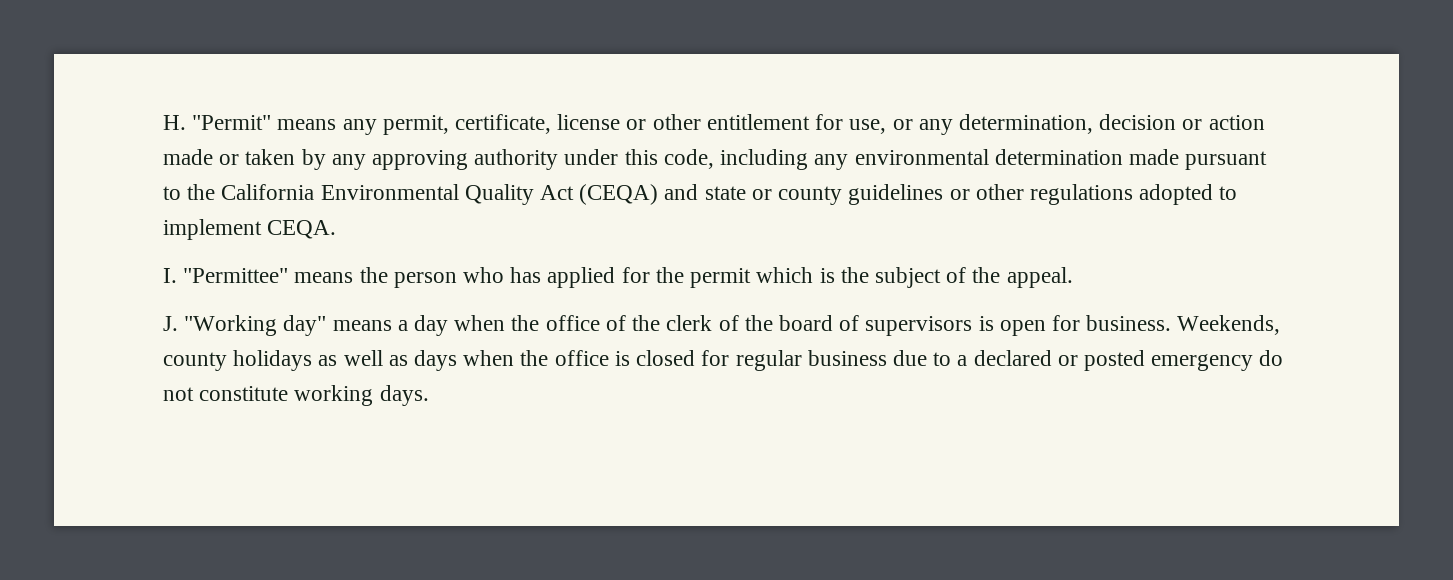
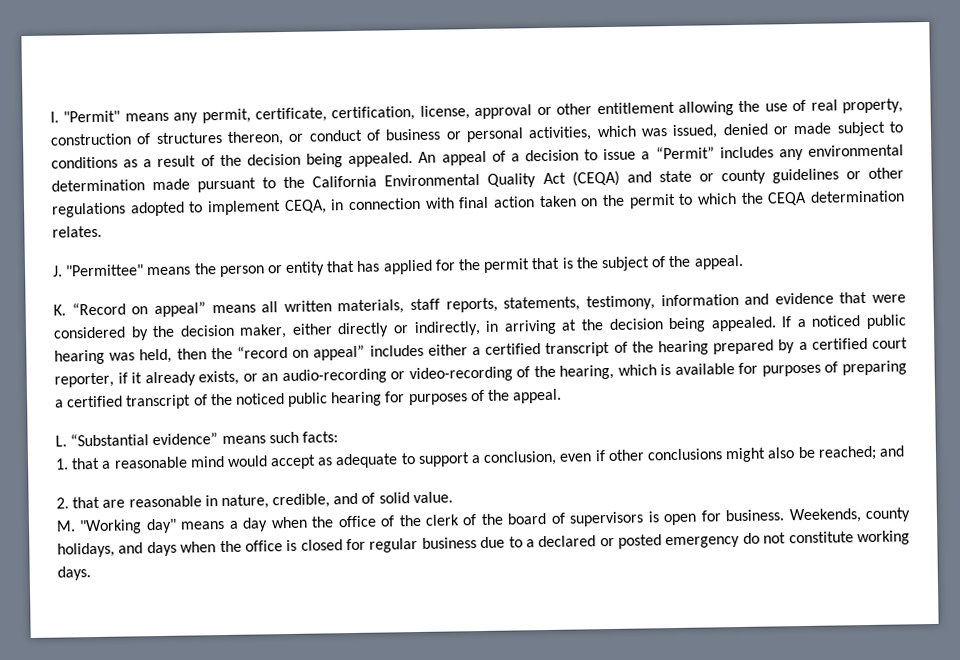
- H. "Permit" means any permit, certificate, license or other entitlement for use, or any determination, decision or action made or taken by any approving authority under this code, including any environmental determination made pursuant to the California Environmental Quality Act (CEQA) and state or county guidelines or other regulations adopted to implement CEQA.
- I. "Permittee" means the person who has applied for the permit which is the subject of the appeal.
+ I. "Permit" means any permit, certificate, certification, license, approval or other entitlement allowing the use of real property, construction of structures thereon, or conduct of business or personal activities, which was issued, denied or made subject to conditions as a result of the decision being appealed. An appeal of a decision to issue a “Permit” includes any environmental determination made pursuant to the California Environmental Quality Act (CEQA) and state or county guidelines or other regulations adopted to implement CEQA, in connection with final action taken on the permit to which the CEQA determination relates.
+ J. "Permittee" means the person or entity that has applied for the permit that is the subject of the appeal.
- J. "Working day" means a day when the office of the clerk of the board of supervisors is open for business.
+ K. “Record on appeal” means all written materials, staff reports, statements, testimony, information and evidence that were considered by the decision maker, either directly or indirectly, in arriving at the decision being appealed. If a noticed public hearing was held, then the “record on appeal” includes either a certified transcript of the hearing prepared by a certified court reporter, if it already exists, or an audio-recording or video-recording of the hearing, which is available for purposes of preparing a certified transcript of the noticed public hearing for purposes of the appeal.
+ L. “Substantial evidence” means such facts:
+ 1. that a reasonable mind would accept as adequate to support a conclusion, even if other conclusions might also be reached; and
+ 2. that are reasonable in nature, credible, and of solid value.
+ M. "Working day" means a day when the office of the clerk of the board of supervisors is open for business.
- Weekends, county holidays as well as days when the office is closed for regular business due to a declared or posted emergency do not constitute working days.
+ Weekends, county holidays, and days when the office is closed for regular business due to a declared or posted emergency do not constitute working days.

